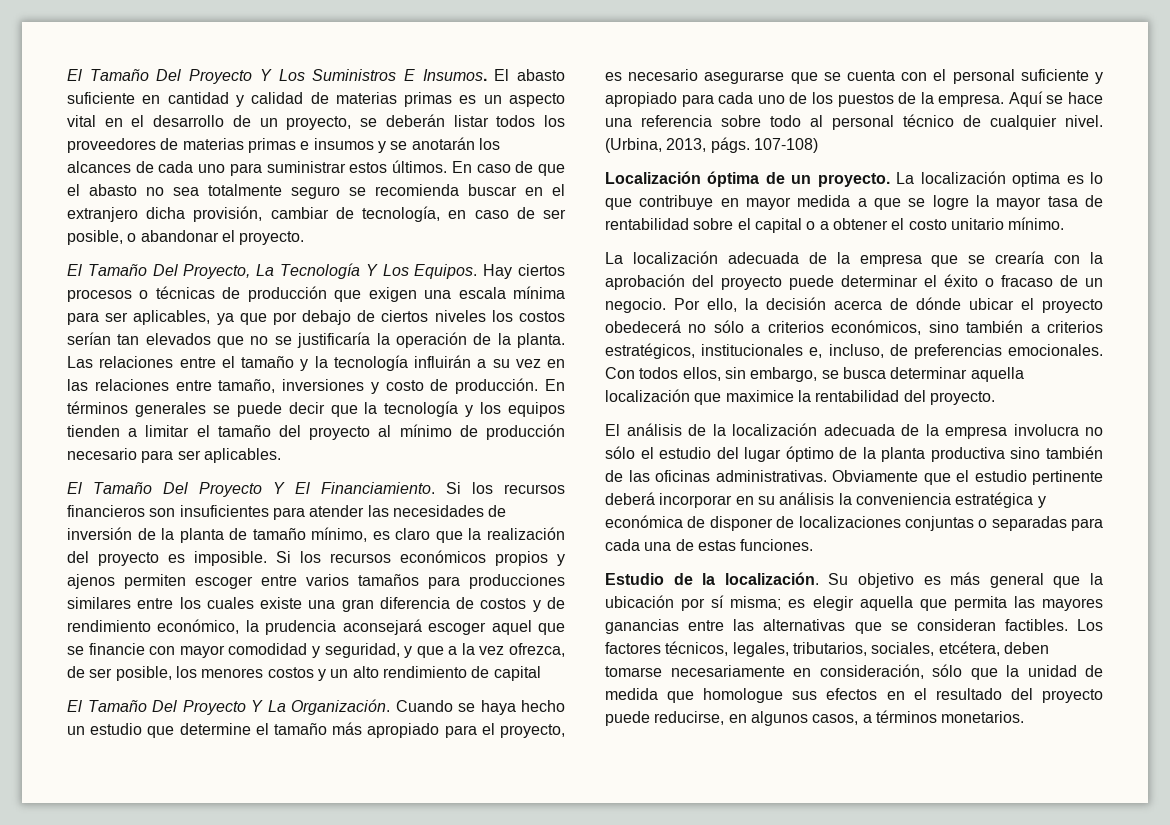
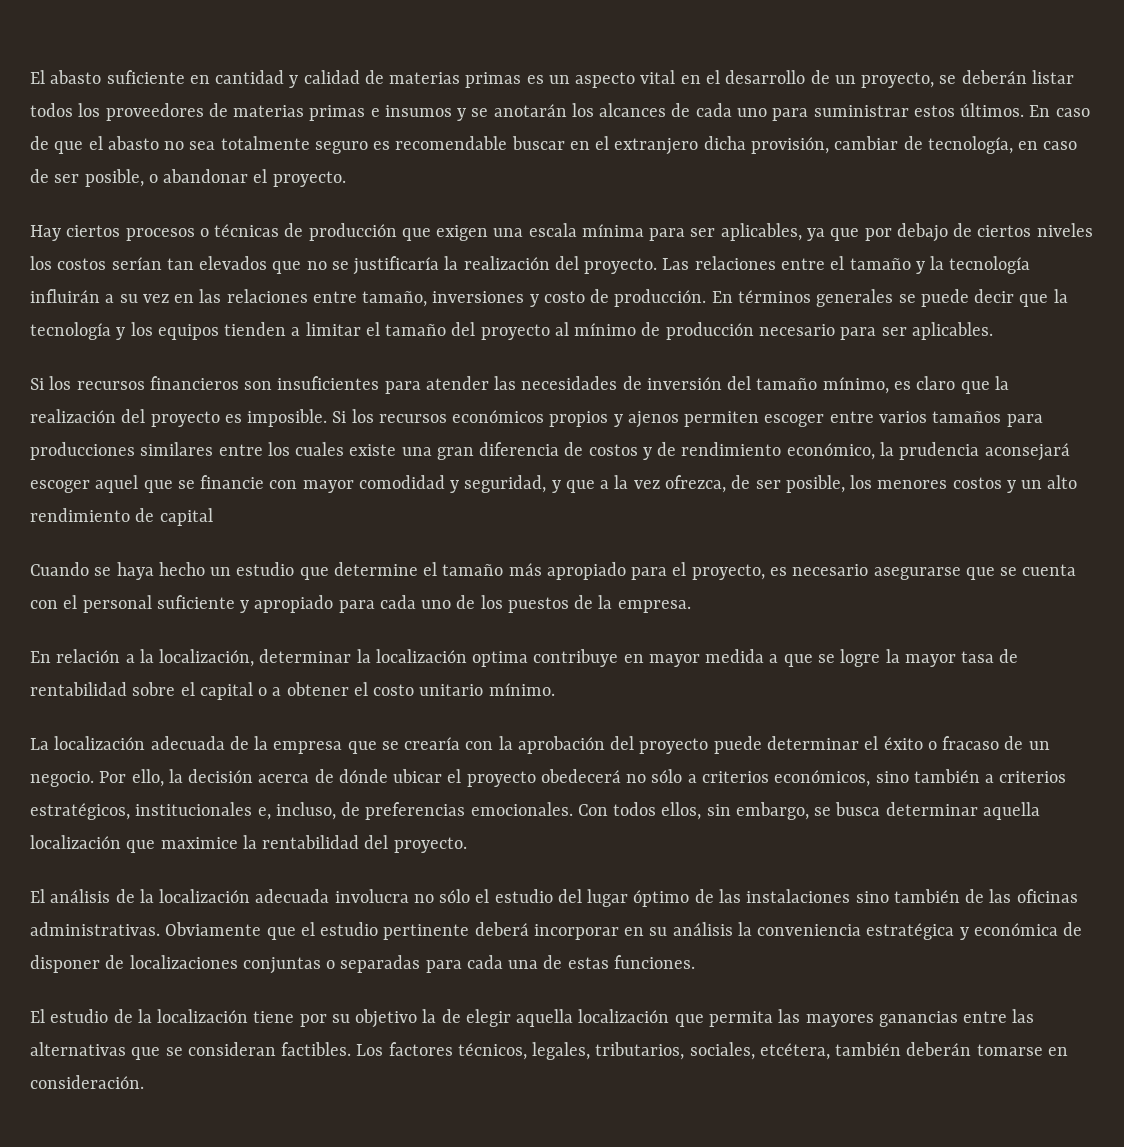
- El Tamaño Del Proyecto Y Los Suministros E Insumos. El abasto suficiente en cantidad y calidad de materias primas es un aspecto vital en el desarrollo de un proyecto, se deberán listar todos los proveedores de materias primas e insumos y se anotarán los alcances de cada uno para suministrar estos últimos.
+ El abasto suficiente en cantidad y calidad de materias primas es un aspecto vital en el desarrollo de un proyecto, se deberán listar todos los proveedores de materias primas e insumos y se anotarán los alcances de cada uno para suministrar estos últimos.
- En caso de que el abasto no sea totalmente seguro se recomienda buscar en el extranjero dicha provisión, cambiar de tecnología, en caso de ser posible, o abandonar el proyecto.
+ En caso de que el abasto no sea totalmente seguro es recomendable buscar en el extranjero dicha provisión, cambiar de tecnología, en caso de ser posible, o abandonar el proyecto.
- El Tamaño Del Proyecto, La Tecnología Y Los Equipos. Hay ciertos procesos o técnicas de producción que exigen una escala mínima para ser aplicables, ya que por debajo de ciertos niveles los costos serían tan elevados que no se justificaría la operación de la planta.
+ Hay ciertos procesos o técnicas de producción que exigen una escala mínima para ser aplicables, ya que por debajo de ciertos niveles los costos serían tan elevados que no se justificaría la realización del proyecto.
- El Tamaño Del Proyecto Y El Financiamiento. Si los recursos financieros son insuficientes para atender las necesidades de inversión de la planta de tamaño mínimo, es claro que la realización del proyecto es imposible.
+ Si los recursos financieros son insuficientes para atender las necesidades de inversión del tamaño mínimo, es claro que la realización del proyecto es imposible.
- El Tamaño Del Proyecto Y La Organización. Cuando se haya hecho un estudio que determine el tamaño más apropiado para el proyecto, es necesario asegurarse que se cuenta con el personal suficiente y apropiado para cada uno de los puestos de la empresa. Aquí se hace una referencia sobre todo al personal técnico de cualquier nivel. (Urbina, 2013, págs. 107-108)
- Localización óptima de un proyecto. La localización optima es lo que contribuye en mayor medida a que se logre la mayor tasa de rentabilidad sobre el capital o a obtener el costo unitario mínimo.
+ Cuando se haya hecho un estudio que determine el tamaño más apropiado para el proyecto, es necesario asegurarse que se cuenta con el personal suficiente y apropiado para cada uno de los puestos de la empresa.
+ En relación a la localización, determinar la localización optima contribuye en mayor medida a que se logre la mayor tasa de rentabilidad sobre el capital o a obtener el costo unitario mínimo.
- El análisis de la localización adecuada de la empresa involucra no sólo el estudio del lugar óptimo de la planta productiva sino también de las oficinas administrativas.
+ El análisis de la localización adecuada involucra no sólo el estudio del lugar óptimo de las instalaciones sino también de las oficinas administrativas.
- Estudio de la localización. Su objetivo es más general que la ubicación por sí misma; es elegir aquella que permita las mayores ganancias entre las alternativas que se consideran factibles.
+ El estudio de la localización tiene por su objetivo la de elegir aquella localización que permita las mayores ganancias entre las alternativas que se consideran factibles.
- Los factores técnicos, legales, tributarios, sociales, etcétera, deben tomarse necesariamente en consideración, sólo que la unidad de medida que homologue sus efectos en el resultado del proyecto puede reducirse, en algunos casos, a términos monetarios.
+ Los factores técnicos, legales, tributarios, sociales, etcétera, también deberán tomarse en consideración.

